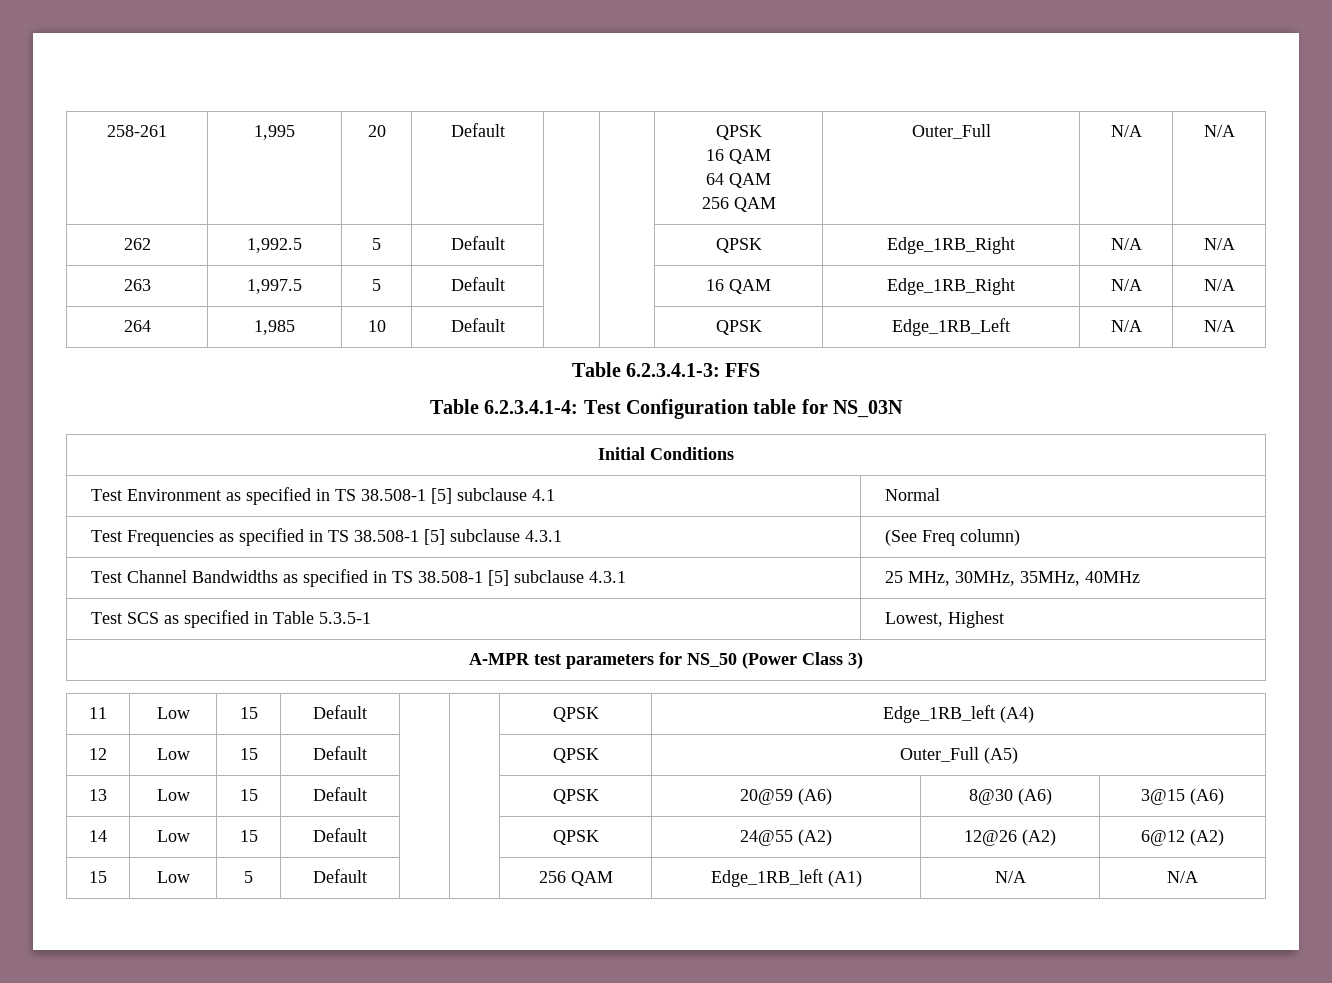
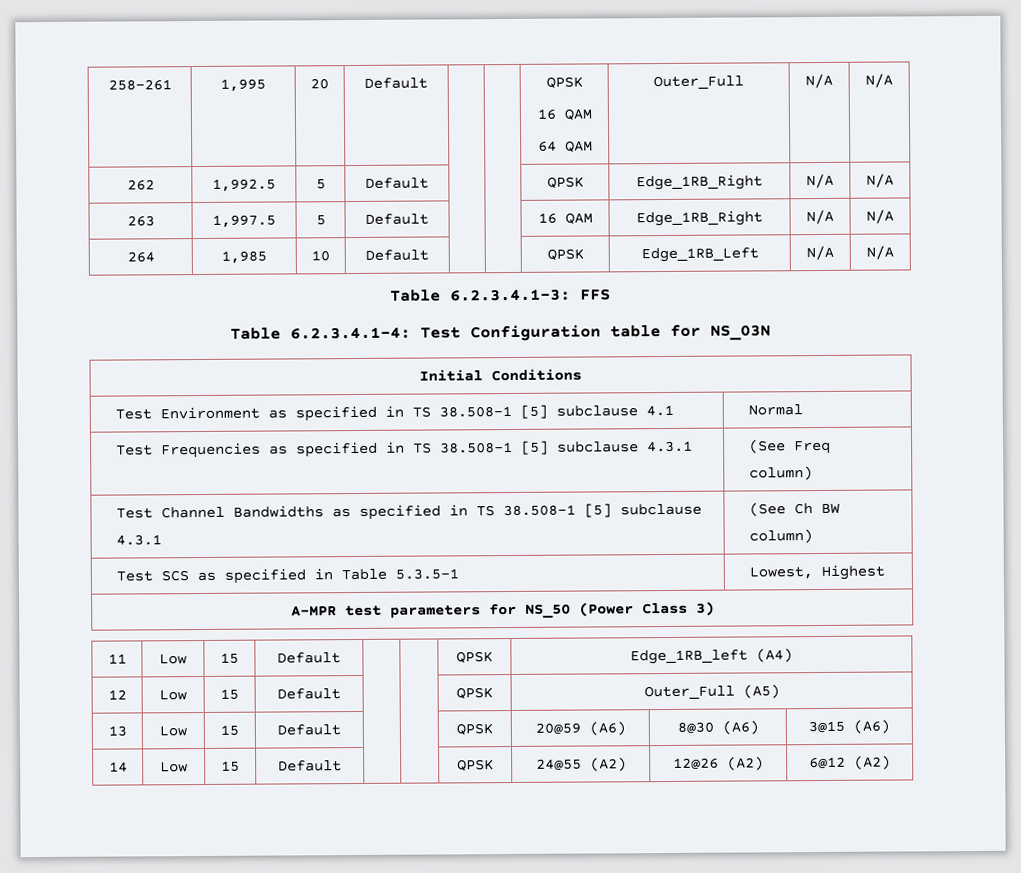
  258-261 | 1,995 | 20 | Default | | | QPSK
  16 QAM
- 64 QAM
- 256 QAM | Outer_Full | N/A | N/A
+ 64 QAM | Outer_Full | N/A | N/A
- Test Channel Bandwidths as specified in TS 38.508-1 [5] subclause 4.3.1 | 25 MHz, 30MHz, 35MHz, 40MHz
+ Test Channel Bandwidths as specified in TS 38.508-1 [5] subclause 4.3.1 | (See Ch BW column)
- 15 | Low | 5 | Default | | | 256 QAM | Edge_1RB_left (A1) | N/A | N/A

